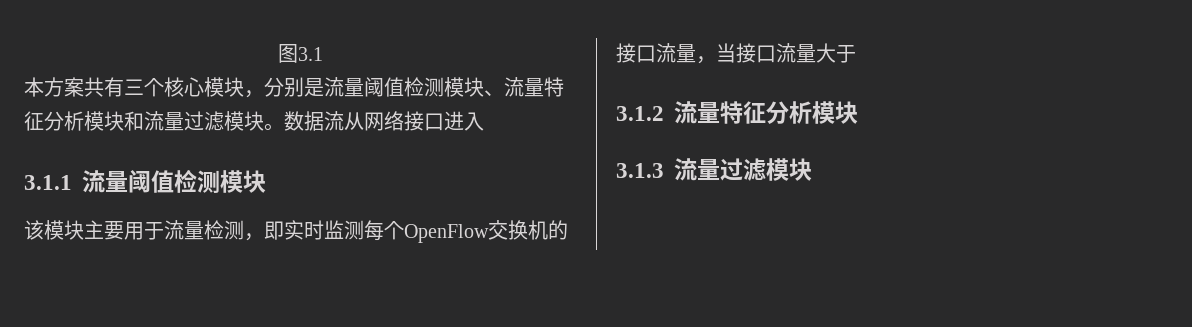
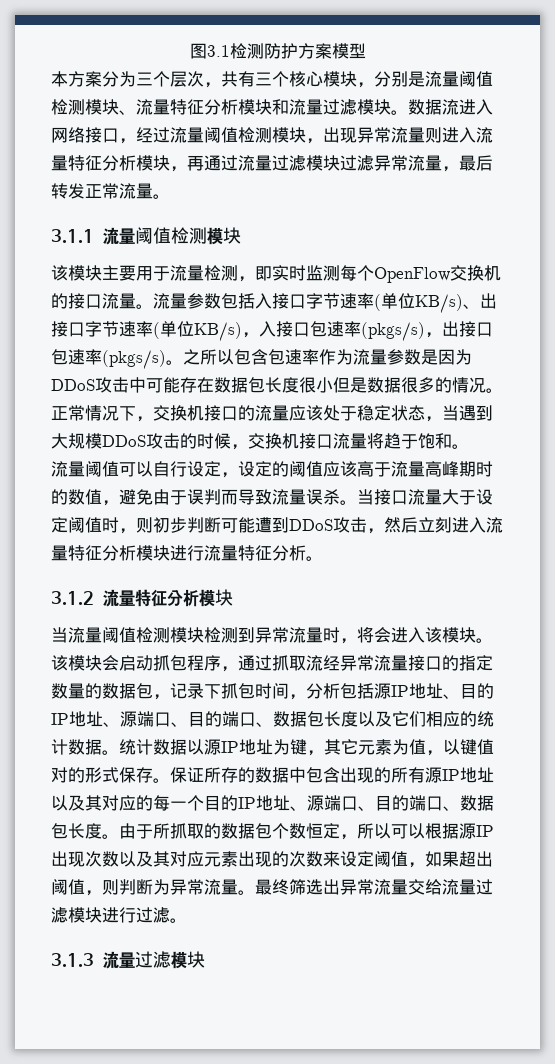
- 图3.1
- 本方案共有三个核心模块，分别是流量阈值检测模块、流量特征分析模块和流量过滤模块。
+ 图3.1检测防护方案模型
+ 本方案分为三个层次，共有三个核心模块，分别是流量阈值检测模块、流量特征分析模块和流量过滤模块。
- 数据流从网络接口进入
+ 数据流进入网络接口，经过流量阈值检测模块，出现异常流量则进入流量特征分析模块，再通过流量过滤模块过滤异常流量，最后转发正常流量。
- 该模块主要用于流量检测，即实时监测每个OpenFlow交换机的接口流量，当接口流量大于
+ 该模块主要用于流量检测，即实时监测每个OpenFlow交换机的接口流量。流量参数包括入接口字节速率(单位KB/s)、出接口字节速率(单位KB/s)，入接口包速率(pkgs/s)，出接口包速率(pkgs/s)。之所以包含包速率作为流量参数是因为DDoS攻击中可能存在数据包长度很小但是数据很多的情况。正常情况下，交换机接口的流量应该处于稳定状态，当遇到大规模DDoS攻击的时候，交换机接口流量将趋于饱和。
+ 流量阈值可以自行设定，设定的阈值应该高于流量高峰期时的数值，避免由于误判而导致流量误杀。当接口流量大于设定阈值时，则初步判断可能遭到DDoS攻击，然后立刻进入流量特征分析模块进行流量特征分析。
+ 当流量阈值检测模块检测到异常流量时，将会进入该模块。该模块会启动抓包程序，通过抓取流经异常流量接口的指定数量的数据包，记录下抓包时间，分析包括源IP地址、目的IP地址、源端口、目的端口、数据包长度以及它们相应的统计数据。统计数据以源IP地址为键，其它元素为值，以键值对的形式保存。保证所存的数据中包含出现的所有源IP地址以及其对应的每一个目的IP地址、源端口、目的端口、数据包长度。由于所抓取的数据包个数恒定，所以可以根据源IP出现次数以及其对应元素出现的次数来设定阈值，如果超出阈值，则判断为异常流量。最终筛选出异常流量交给流量过滤模块进行过滤。

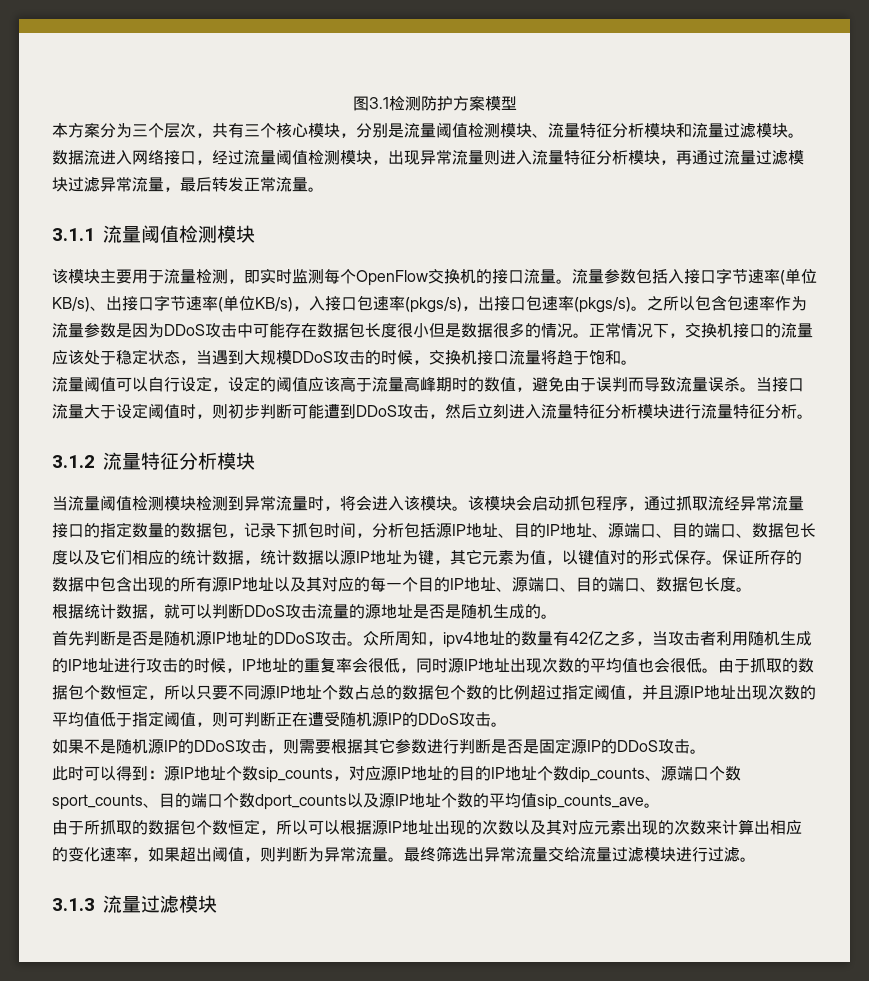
- 该模块会启动抓包程序，通过抓取流经异常流量接口的指定数量的数据包，记录下抓包时间，分析包括源IP地址、目的IP地址、源端口、目的端口、数据包长度以及它们相应的统计数据。统计数据以源IP地址为键，其它元素为值，以键值对的形式保存。
+ 该模块会启动抓包程序，通过抓取流经异常流量接口的指定数量的数据包，记录下抓包时间，分析包括源IP地址、目的IP地址、源端口、目的端口、数据包长度以及它们相应的统计数据，统计数据以源IP地址为键，其它元素为值，以键值对的形式保存。
- 保证所存的数据中包含出现的所有源IP地址以及其对应的每一个目的IP地址、源端口、目的端口、数据包长度。由于所抓取的数据包个数恒定，所以可以根据源IP出现次数以及其对应元素出现的次数来设定阈值，如果超出阈值，则判断为异常流量。
+ 保证所存的数据中包含出现的所有源IP地址以及其对应的每一个目的IP地址、源端口、目的端口、数据包长度。
+ 根据统计数据，就可以判断DDoS攻击流量的源地址是否是随机生成的。
+ 首先判断是否是随机源IP地址的DDoS攻击。众所周知，ipv4地址的数量有42亿之多，当攻击者利用随机生成的IP地址进行攻击的时候，IP地址的重复率会很低，同时源IP地址出现次数的平均值也会很低。由于抓取的数据包个数恒定，所以只要不同源IP地址个数占总的数据包个数的比例超过指定阈值，并且源IP地址出现次数的平均值低于指定阈值，则可判断正在遭受随机源IP的DDoS攻击。
+ 如果不是随机源IP的DDoS攻击，则需要根据其它参数进行判断是否是固定源IP的DDoS攻击。
+ 此时可以得到：源IP地址个数sip_counts，对应源IP地址的目的IP地址个数dip_counts、源端口个数sport_counts、目的端口个数dport_counts以及源IP地址个数的平均值sip_counts_ave。
+ 由于所抓取的数据包个数恒定，所以可以根据源IP地址出现的次数以及其对应元素出现的次数来计算出相应的变化速率，如果超出阈值，则判断为异常流量。

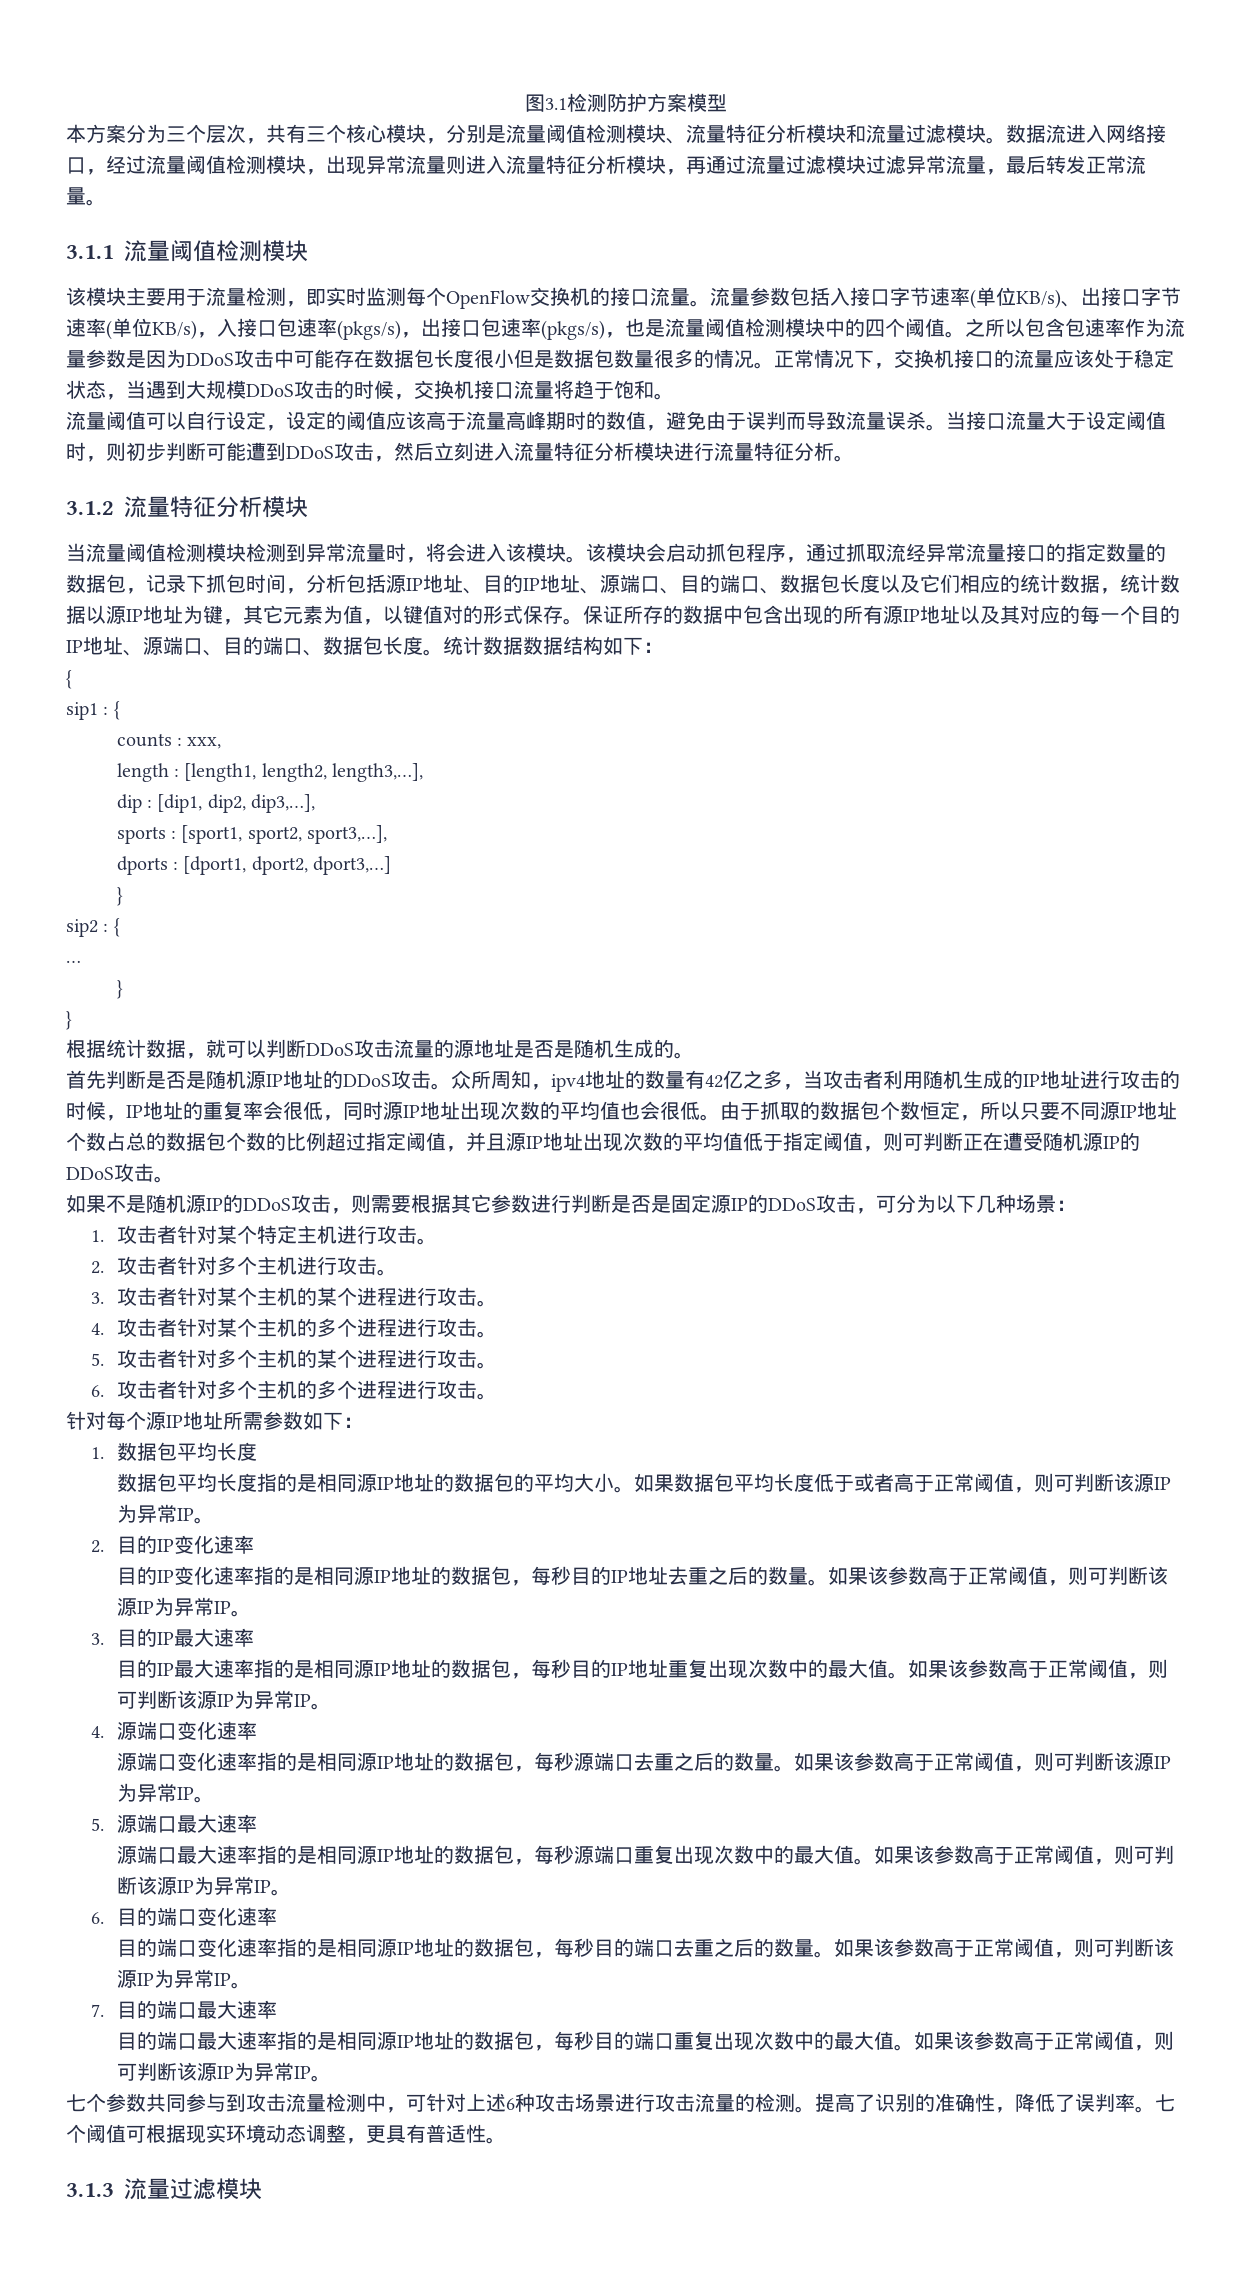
- 流量参数包括入接口字节速率(单位KB/s)、出接口字节速率(单位KB/s)，入接口包速率(pkgs/s)，出接口包速率(pkgs/s)。
+ 流量参数包括入接口字节速率(单位KB/s)、出接口字节速率(单位KB/s)，入接口包速率(pkgs/s)，出接口包速率(pkgs/s)，也是流量阈值检测模块中的四个阈值。
- 之所以包含包速率作为流量参数是因为DDoS攻击中可能存在数据包长度很小但是数据很多的情况。
+ 之所以包含包速率作为流量参数是因为DDoS攻击中可能存在数据包长度很小但是数据包数量很多的情况。
+ 统计数据数据结构如下：
+ {
+ sip1 : {
+ counts : xxx,
+ length : [length1, length2, length3,…],
+ dip : [dip1, dip2, dip3,…],
+ sports : [sport1, sport2, sport3,…],
+ dports : [dport1, dport2, dport3,…]
+ }
+ sip2 : {
+ …
+ }
+ }
- 如果不是随机源IP的DDoS攻击，则需要根据其它参数进行判断是否是固定源IP的DDoS攻击。
- 此时可以得到：源IP地址个数sip_counts，对应源IP地址的目的IP地址个数dip_counts、源端口个数sport_counts、目的端口个数dport_counts以及源IP地址个数的平均值sip_counts_ave。
- 由于所抓取的数据包个数恒定，所以可以根据源IP地址出现的次数以及其对应元素出现的次数来计算出相应的变化速率，如果超出阈值，则判断为异常流量。最终筛选出异常流量交给流量过滤模块进行过滤。
+ 如果不是随机源IP的DDoS攻击，则需要根据其它参数进行判断是否是固定源IP的DDoS攻击，可分为以下几种场景：
+ 1.攻击者针对某个特定主机进行攻击。
+ 2.攻击者针对多个主机进行攻击。
+ 3.攻击者针对某个主机的某个进程进行攻击。
+ 4.攻击者针对某个主机的多个进程进行攻击。
+ 5.攻击者针对多个主机的某个进程进行攻击。
+ 6.攻击者针对多个主机的多个进程进行攻击。
+ 针对每个源IP地址所需参数如下：
+ 1.数据包平均长度
+ 数据包平均长度指的是相同源IP地址的数据包的平均大小。如果数据包平均长度低于或者高于正常阈值，则可判断该源IP为异常IP。
+ 2.目的IP变化速率
+ 目的IP变化速率指的是相同源IP地址的数据包，每秒目的IP地址去重之后的数量。如果该参数高于正常阈值，则可判断该源IP为异常IP。
+ 3.目的IP最大速率
+ 目的IP最大速率指的是相同源IP地址的数据包，每秒目的IP地址重复出现次数中的最大值。如果该参数高于正常阈值，则可判断该源IP为异常IP。
+ 4.源端口变化速率
+ 源端口变化速率指的是相同源IP地址的数据包，每秒源端口去重之后的数量。如果该参数高于正常阈值，则可判断该源IP为异常IP。
+ 5.源端口最大速率
+ 源端口最大速率指的是相同源IP地址的数据包，每秒源端口重复出现次数中的最大值。如果该参数高于正常阈值，则可判断该源IP为异常IP。
+ 6.目的端口变化速率
+ 目的端口变化速率指的是相同源IP地址的数据包，每秒目的端口去重之后的数量。如果该参数高于正常阈值，则可判断该源IP为异常IP。
+ 7.目的端口最大速率
+ 目的端口最大速率指的是相同源IP地址的数据包，每秒目的端口重复出现次数中的最大值。如果该参数高于正常阈值，则可判断该源IP为异常IP。
+ 七个参数共同参与到攻击流量检测中，可针对上述6种攻击场景进行攻击流量的检测。提高了识别的准确性，降低了误判率。七个阈值可根据现实环境动态调整，更具有普适性。

